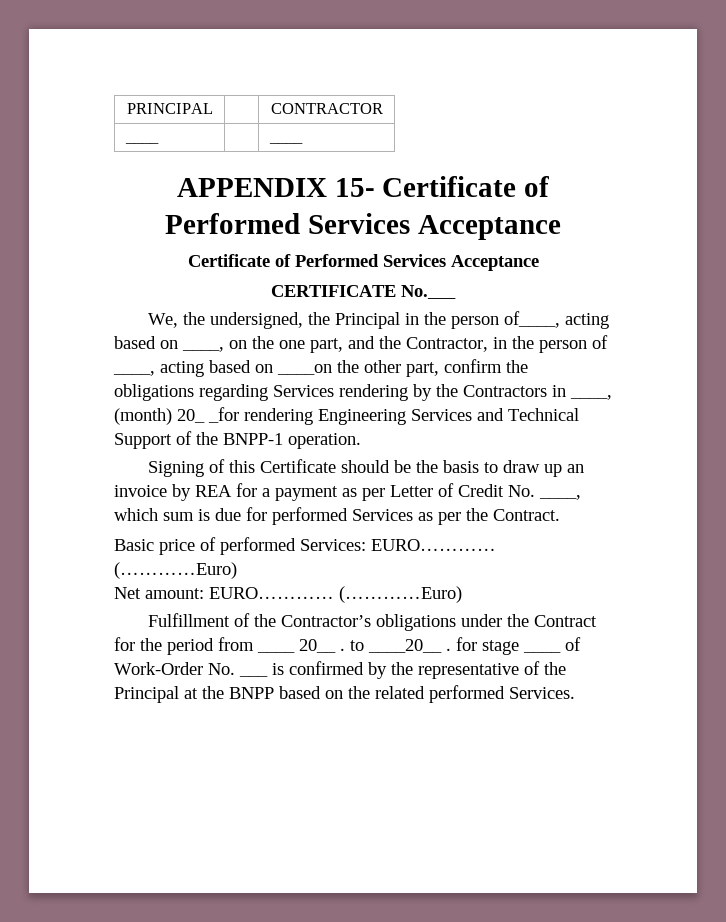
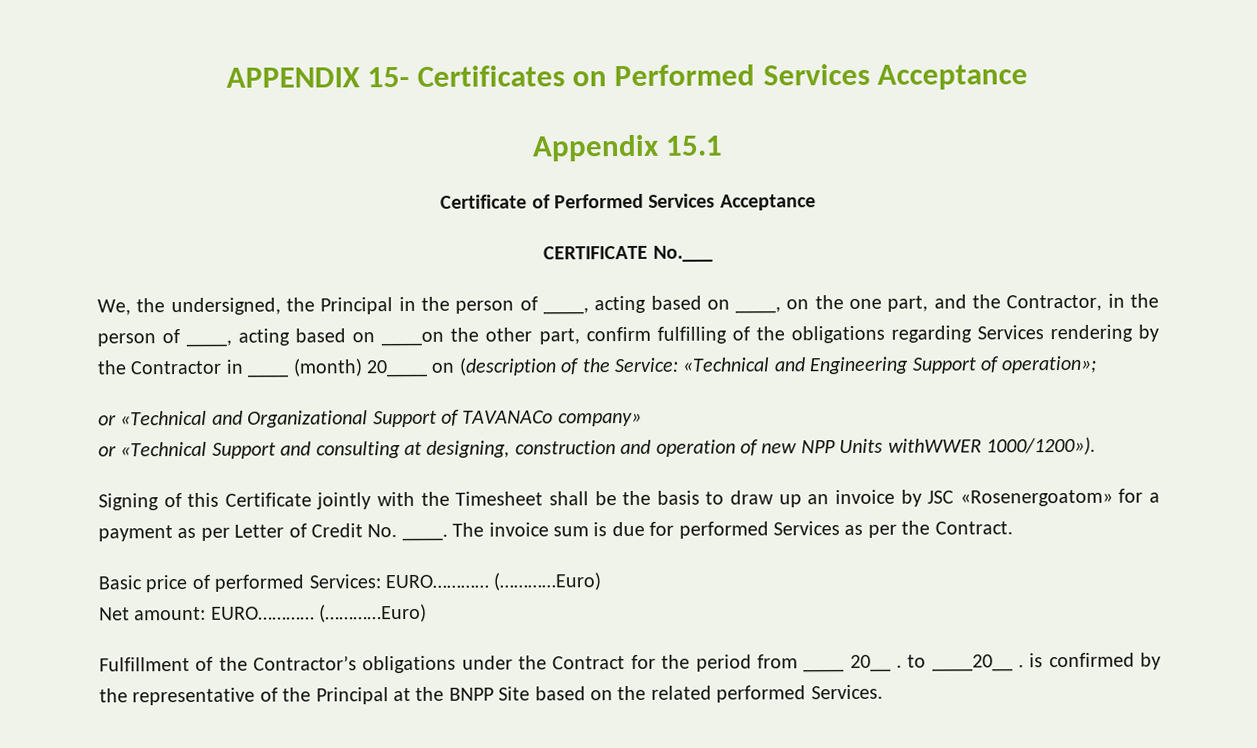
- PRINCIPAL | | CONTRACTOR
- ____ | | ____
- APPENDIX 15- Certificate of Performed Services Acceptance
+ APPENDIX 15- Certificates on Performed Services Acceptance
+ Appendix 15.1
- We, the undersigned, the Principal in the person of____, acting based on ____, on the one part, and the Contractor, in the person of ____, acting based on ____on the other part, confirm the obligations regarding Services rendering by the Contractors in ____, (month) 20_ _for rendering Engineering Services and Technical Support of the BNPP-1 operation.
+ We, the undersigned, the Principal in the person of ____, acting based on ____, on the one part, and the Contractor, in the person of ____, acting based on ____on the other part, confirm fulfilling of the obligations regarding Services rendering by the Contractor in ____ (month) 20____ on (description of the Service: «Technical and Engineering Support of operation»;
+ or «Technical and Organizational Support of TAVANACo company»
+ or «Technical Support and consulting at designing, construction and operation of new NPP Units withWWER 1000/1200»).
- Signing of this Certificate should be the basis to draw up an invoice by REA for a payment as per Letter of Credit No. ____, which sum is due for performed Services as per the Contract.
+ Signing of this Certificate jointly with the Timesheet shall be the basis to draw up an invoice by JSC «Rosenergoatom» for a payment as per Letter of Credit No. ____. The invoice sum is due for performed Services as per the Contract.
- Fulfillment of the Contractor’s obligations under the Contract for the period from ____ 20__ . to ____20__ . for stage ____ of Work-Order No. ___ is confirmed by the representative of the Principal at the BNPP based on the related performed Services.
+ Fulfillment of the Contractor’s obligations under the Contract for the period from ____ 20__ . to ____20__ . is confirmed by the representative of the Principal at the BNPP Site based on the related performed Services.

